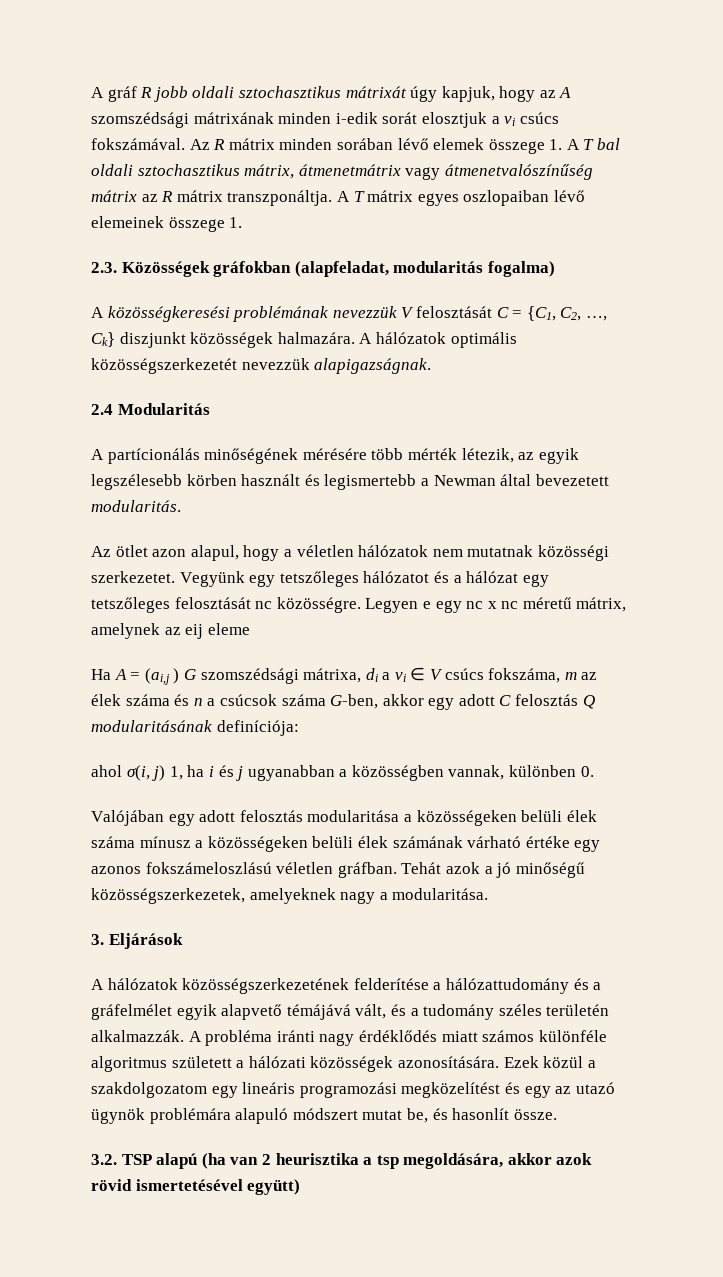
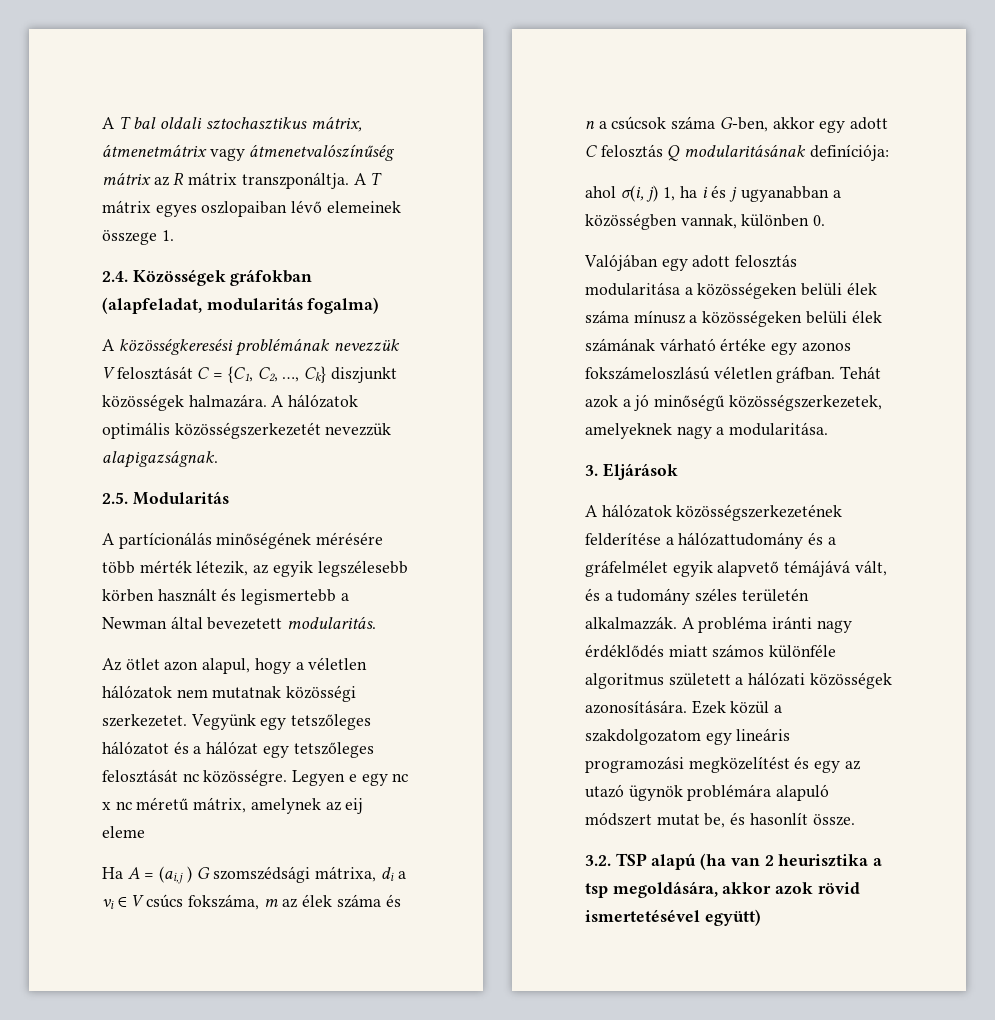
- A gráf R jobb oldali sztochasztikus mátrixát úgy kapjuk, hogy az A szomszédsági mátrixának minden i-edik sorát elosztjuk a vi csúcs fokszámával. Az R mátrix minden sorában lévő elemek összege 1. A T bal oldali sztochasztikus mátrix, átmenetmátrix vagy átmenetvalószínűség mátrix az R mátrix transzponáltja.
+ A T bal oldali sztochasztikus mátrix, átmenetmátrix vagy átmenetvalószínűség mátrix az R mátrix transzponáltja.
- 2.3. Közösségek gráfokban (alapfeladat, modularitás fogalma)
+ 2.4. Közösségek gráfokban (alapfeladat, modularitás fogalma)
- 2.4 Modularitás
+ 2.5. Modularitás

